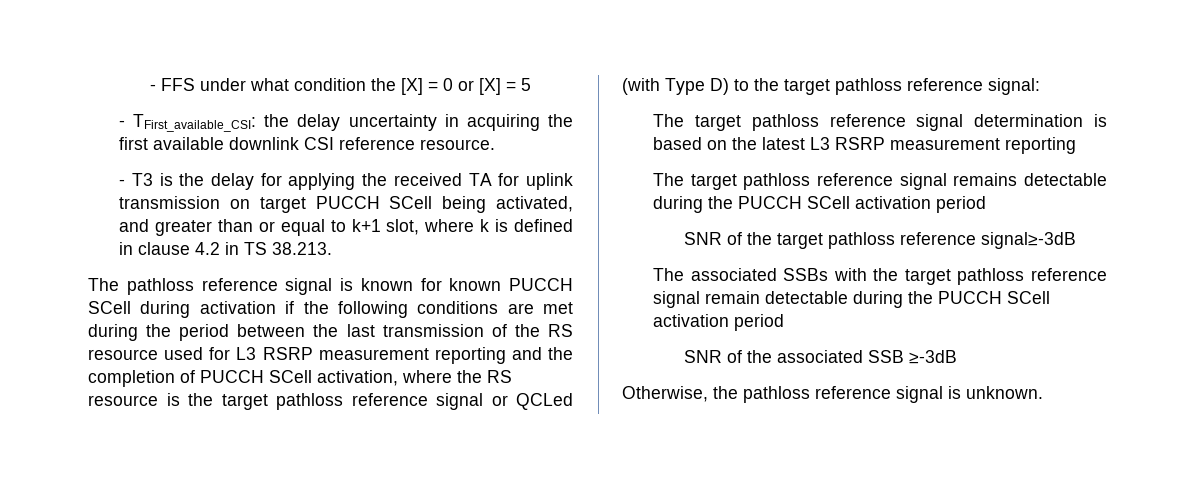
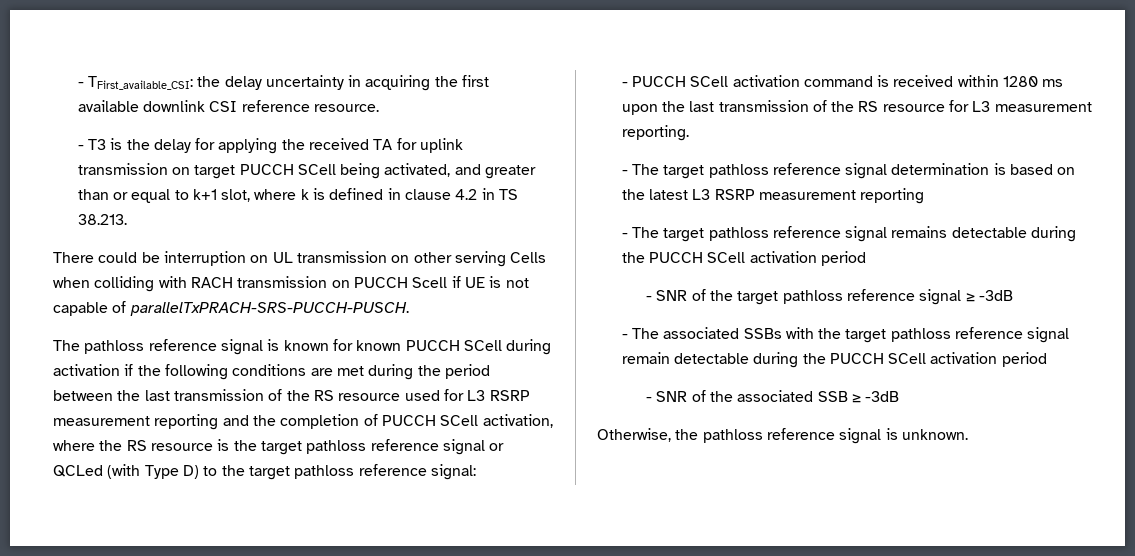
- - FFS under what condition the [X] = 0 or [X] = 5
+ There could be interruption on UL transmission on other serving Cells when colliding with RACH transmission on PUCCH Scell if UE is not capable of parallelTxPRACH-SRS-PUCCH-PUSCH.
- The target pathloss reference signal determination is based on the latest L3 RSRP measurement reporting
+ - PUCCH SCell activation command is received within 1280 ms upon the last transmission of the RS resource for L3 measurement reporting.
+ - The target pathloss reference signal determination is based on the latest L3 RSRP measurement reporting
- The target pathloss reference signal remains detectable during the PUCCH SCell activation period
+ - The target pathloss reference signal remains detectable during the PUCCH SCell activation period
- SNR of the target pathloss reference signal≥-3dB
- The associated SSBs with the target pathloss reference signal remain detectable during the PUCCH SCell activation period
+ - SNR of the target pathloss reference signal ≥ -3dB
+ - The associated SSBs with the target pathloss reference signal remain detectable during the PUCCH SCell activation period
- SNR of the associated SSB ≥-3dB
+ - SNR of the associated SSB ≥ -3dB

